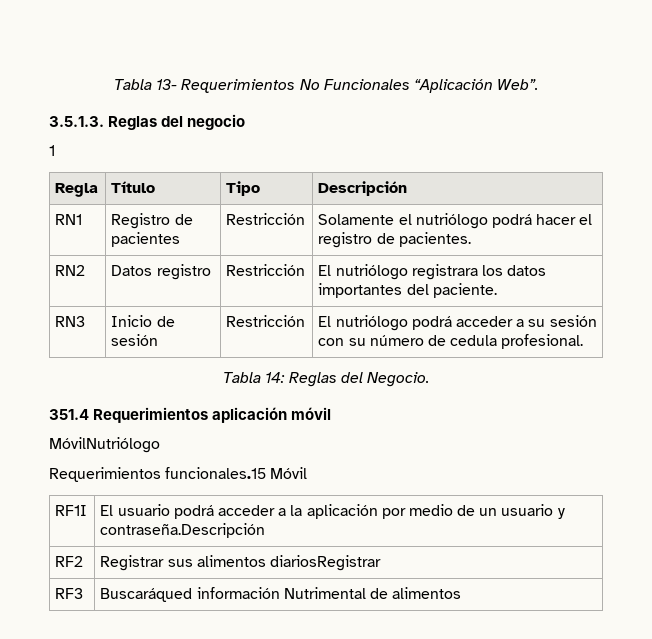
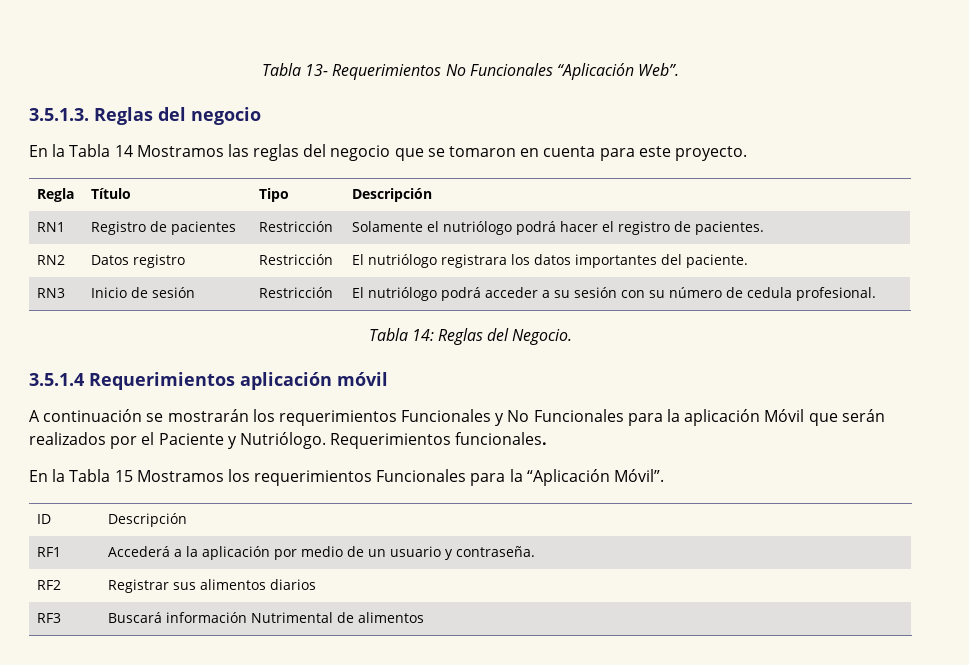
  3.5.1.3. Reglas del negocio
- 1
+ En la Tabla 14 Mostramos las reglas del negocio que se tomaron en cuenta para este proyecto.
- 351.4 Requerimientos aplicación móvil
+ 3.5.1.4 Requerimientos aplicación móvil
- MóvilNutriólogo
- Requerimientos funcionales.15 Móvil
- RF1I | El usuario podrá acceder a la aplicación por medio de un usuario y contraseña.Descripción
+ A continuación se mostrarán los requerimientos Funcionales y No Funcionales para la aplicación Móvil que serán realizados por el Paciente y Nutriólogo. Requerimientos funcionales.
+ En la Tabla 15 Mostramos los requerimientos Funcionales para la “Aplicación Móvil”.
+ ID | Descripción
+ RF1 | Accederá a la aplicación por medio de un usuario y contraseña.
- RF2 | Registrar sus alimentos diariosRegistrar
+ RF2 | Registrar sus alimentos diarios
- RF3 | Buscaráqued información Nutrimental de alimentos
+ RF3 | Buscará información Nutrimental de alimentos

